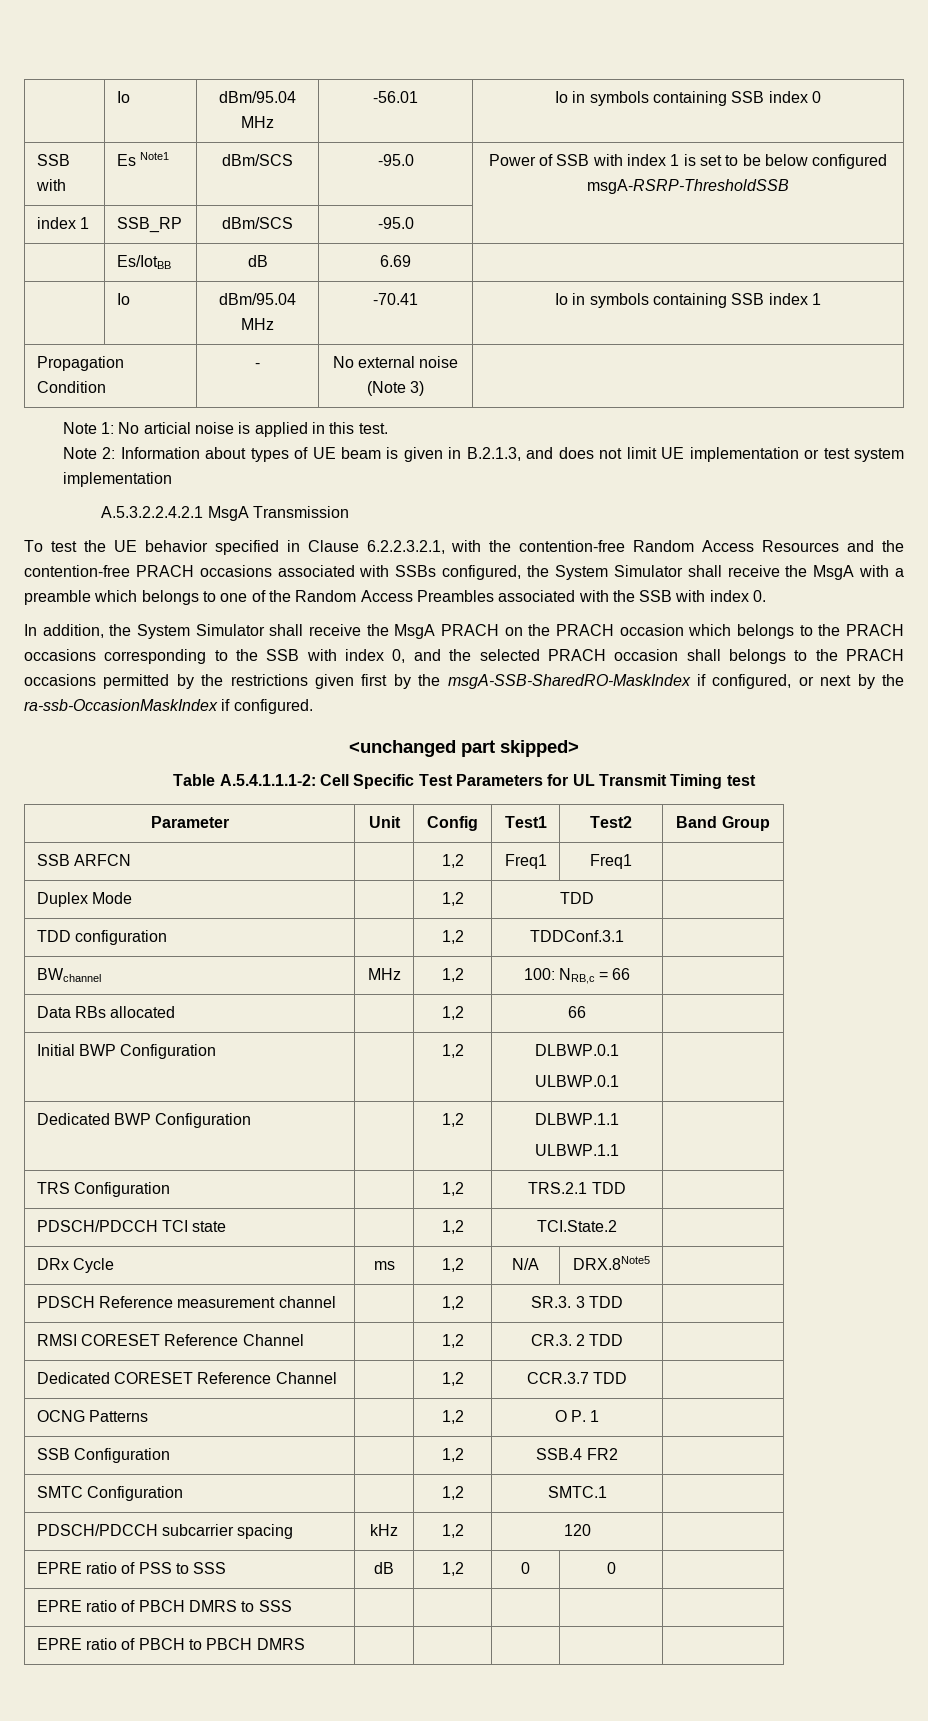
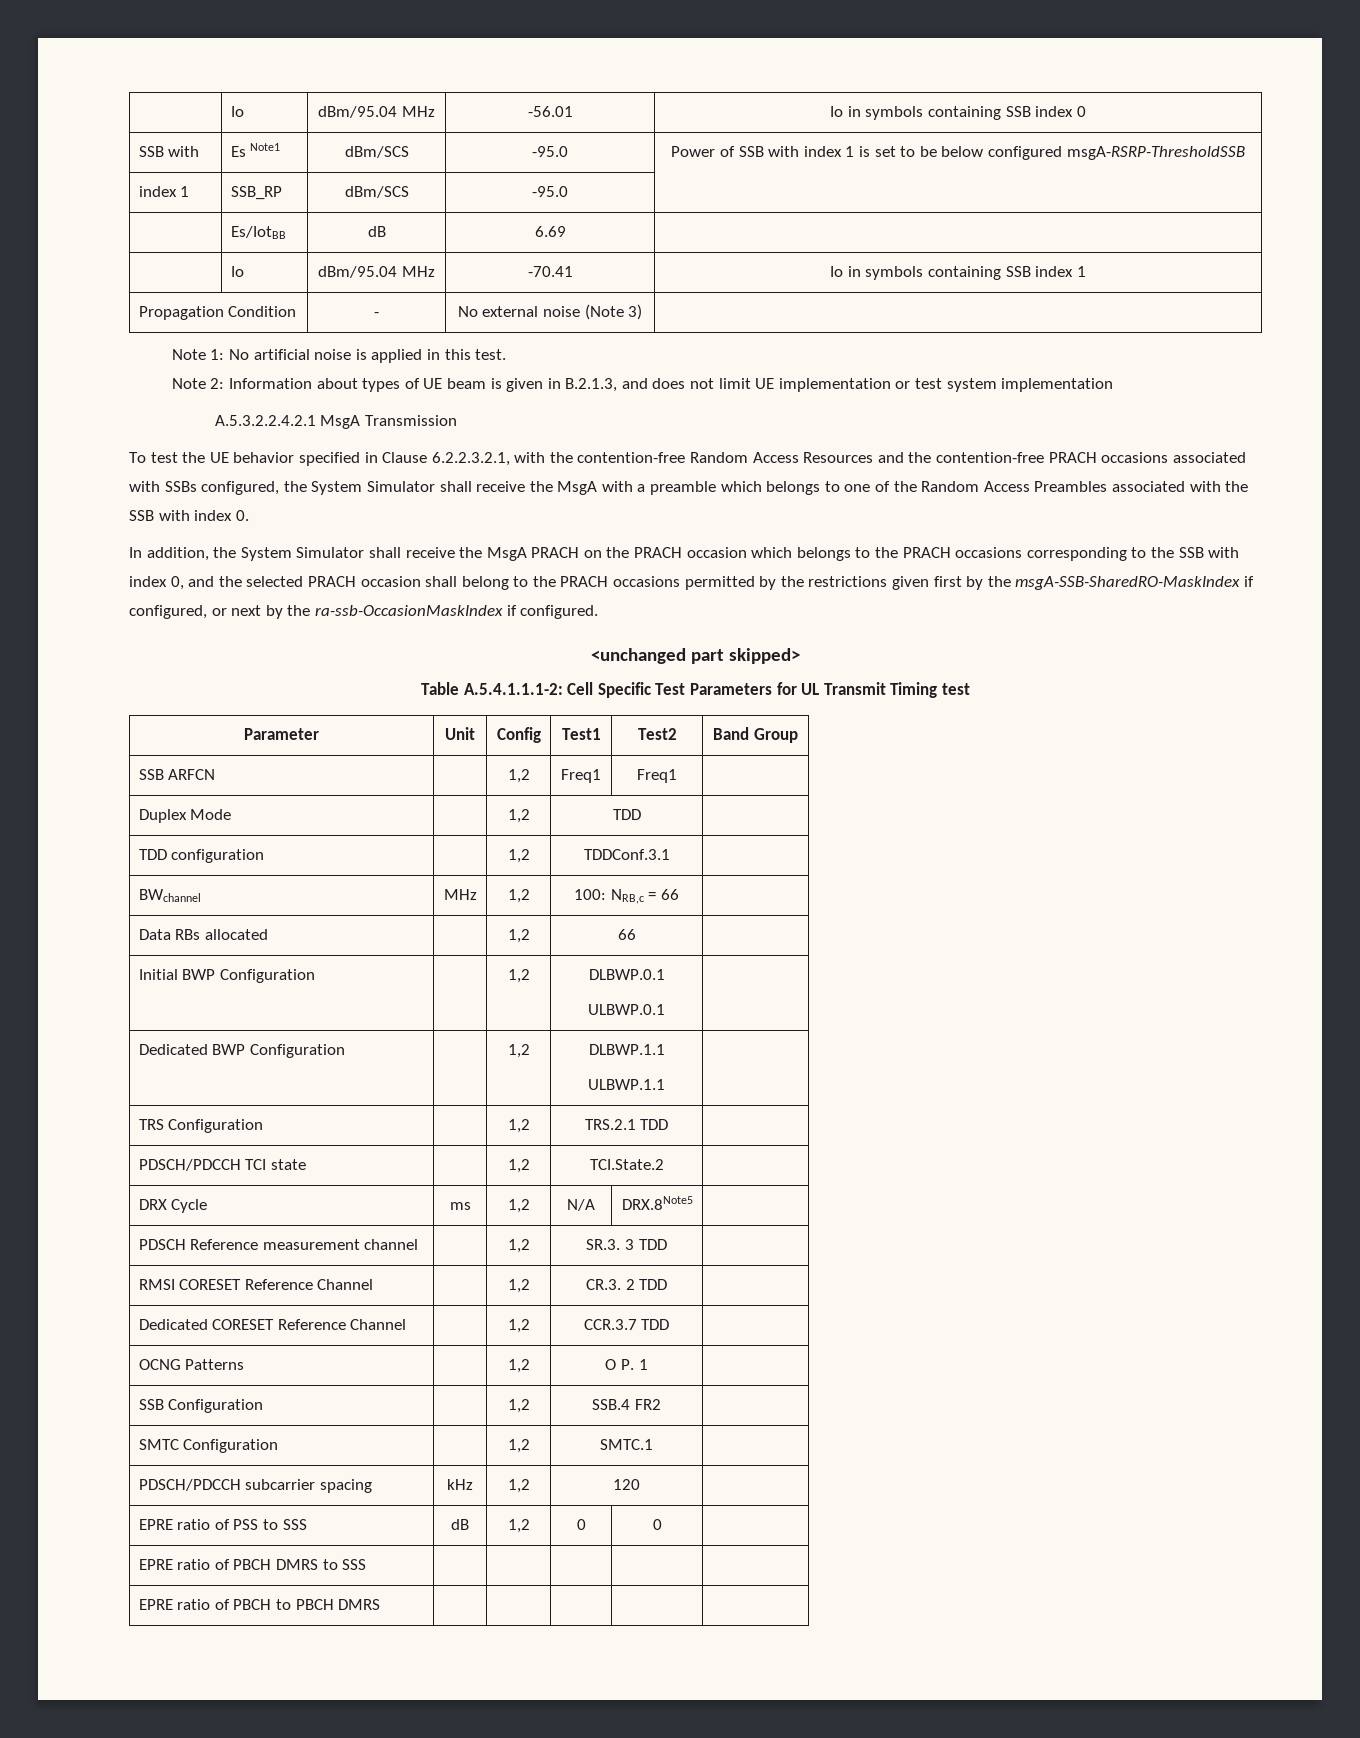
- Note 1: No articial noise is applied in this test.
+ Note 1: No artificial noise is applied in this test.
- In addition, the System Simulator shall receive the MsgA PRACH on the PRACH occasion which belongs to the PRACH occasions corresponding to the SSB with index 0, and the selected PRACH occasion shall belongs to the PRACH occasions permitted by the restrictions given first by the msgA-SSB-SharedRO-MaskIndex if configured, or next by the ra-ssb-OccasionMaskIndex if configured.
+ In addition, the System Simulator shall receive the MsgA PRACH on the PRACH occasion which belongs to the PRACH occasions corresponding to the SSB with index 0, and the selected PRACH occasion shall belong to the PRACH occasions permitted by the restrictions given first by the msgA-SSB-SharedRO-MaskIndex if configured, or next by the ra-ssb-OccasionMaskIndex if configured.
- DRx Cycle | ms | 1,2 | N/A | DRX.8Note5 |
+ DRX Cycle | ms | 1,2 | N/A | DRX.8Note5 |

